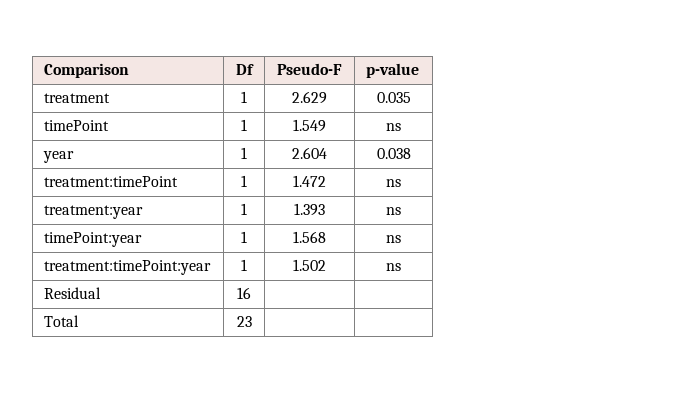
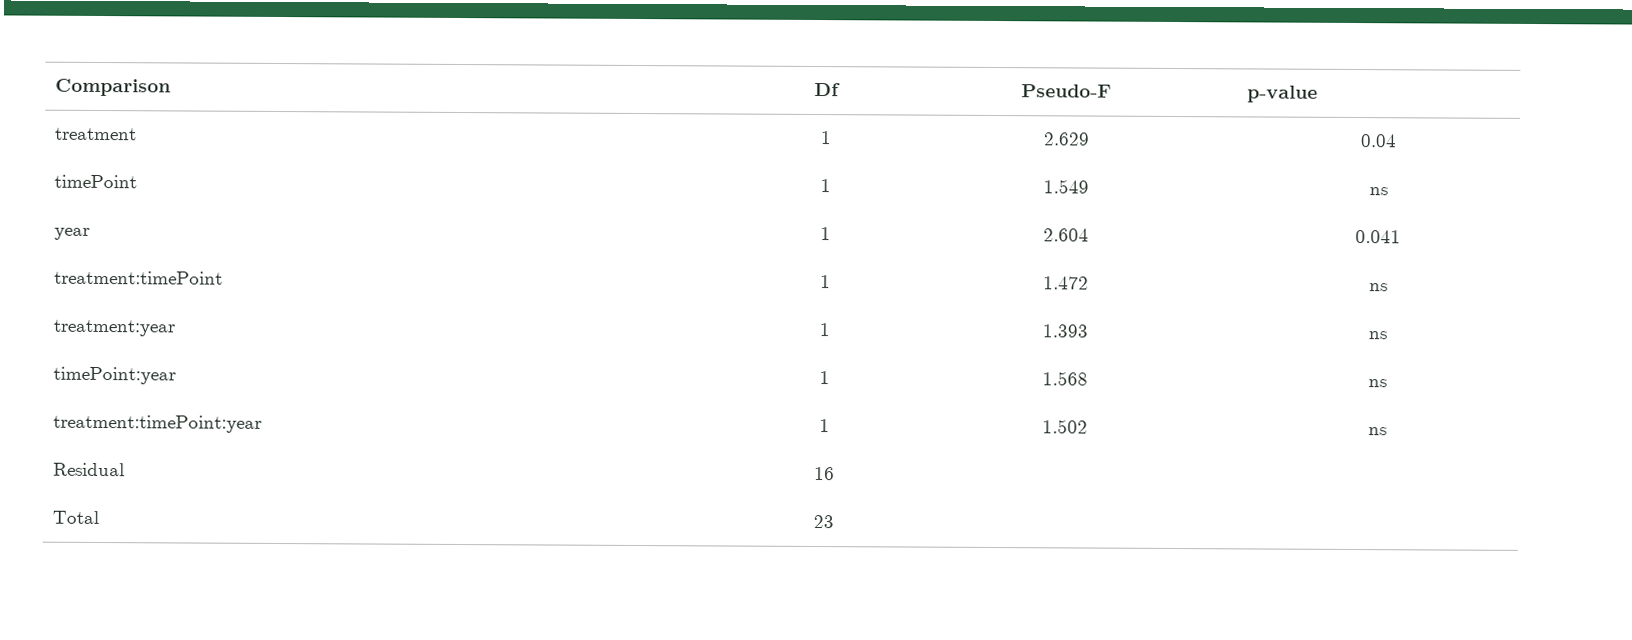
- treatment | 1 | 2.629 | 0.035
+ treatment | 1 | 2.629 | 0.04
- year | 1 | 2.604 | 0.038
+ year | 1 | 2.604 | 0.041

